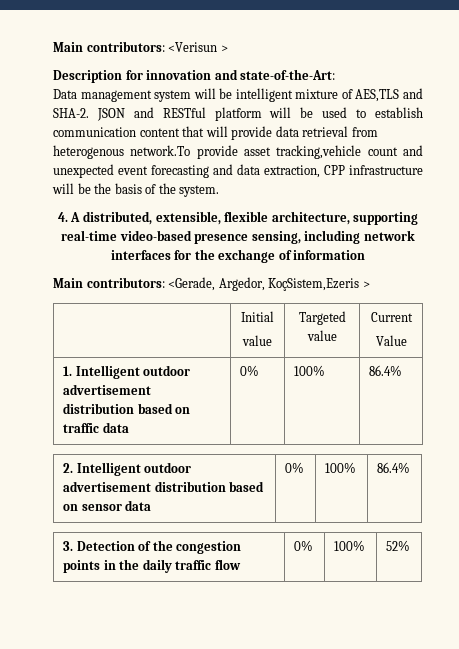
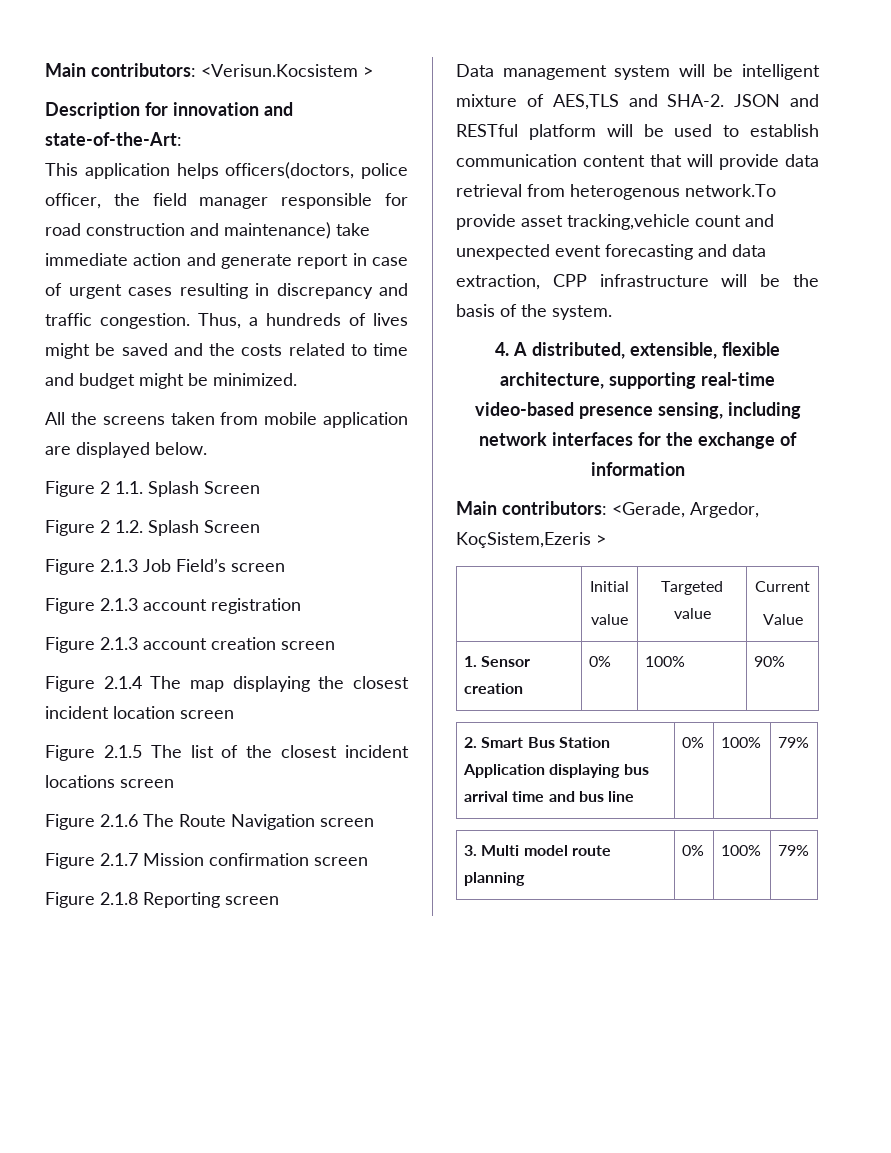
- Main contributors: <Verisun >
+ Main contributors: <Verisun.Kocsistem >
+ This application helps officers(doctors, police officer, the field manager responsible for road construction and maintenance) take immediate action and generate report in case of urgent cases resulting in discrepancy and traffic congestion. Thus, a hundreds of lives might be saved and the costs related to time and budget might be minimized.
+ All the screens taken from mobile application are displayed below.
+ Figure 2 1.1. Splash Screen
+ Figure 2 1.2. Splash Screen
+ Figure 2.1.3 Job Field’s screen
+ Figure 2.1.3 account registration
+ Figure 2.1.3 account creation screen
+ Figure 2.1.4 The map displaying the closest incident location screen
+ Figure 2.1.5 The list of the closest incident locations screen
+ Figure 2.1.6 The Route Navigation screen
+ Figure 2.1.7 Mission confirmation screen
+ Figure 2.1.8 Reporting screen
- 1. Intelligent outdoor advertisement distribution based on traffic data | 0% | 100% | 86.4%
+ 1. Sensor creation | 0% | 100% | 90%
- 2. Intelligent outdoor advertisement distribution based on sensor data | 0% | 100% | 86.4%
+ 2. Smart Bus Station Application displaying bus arrival time and bus line | 0% | 100% | 79%
- 3. Detection of the congestion points in the daily traffic flow | 0% | 100% | 52%
+ 3. Multi model route planning | 0% | 100% | 79%

